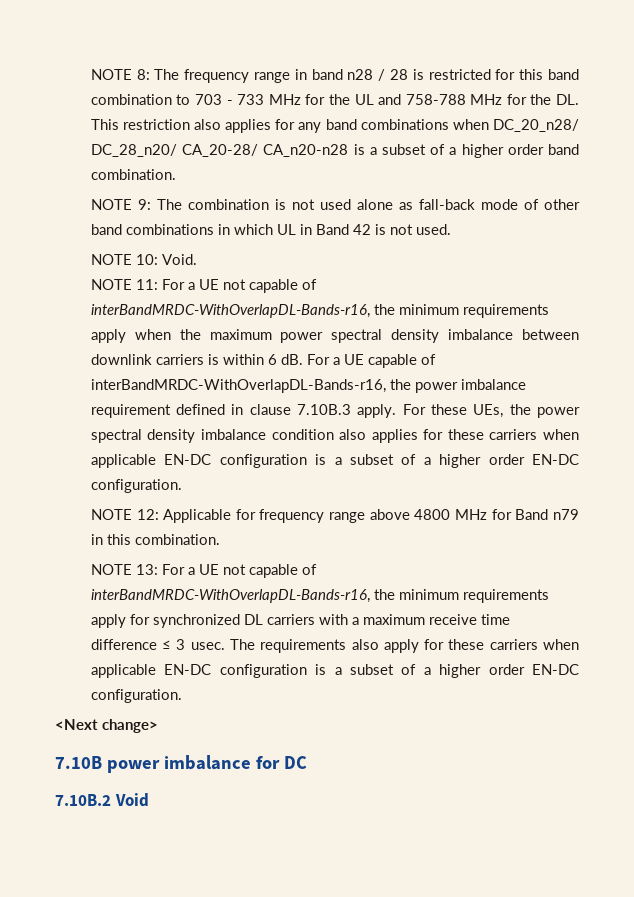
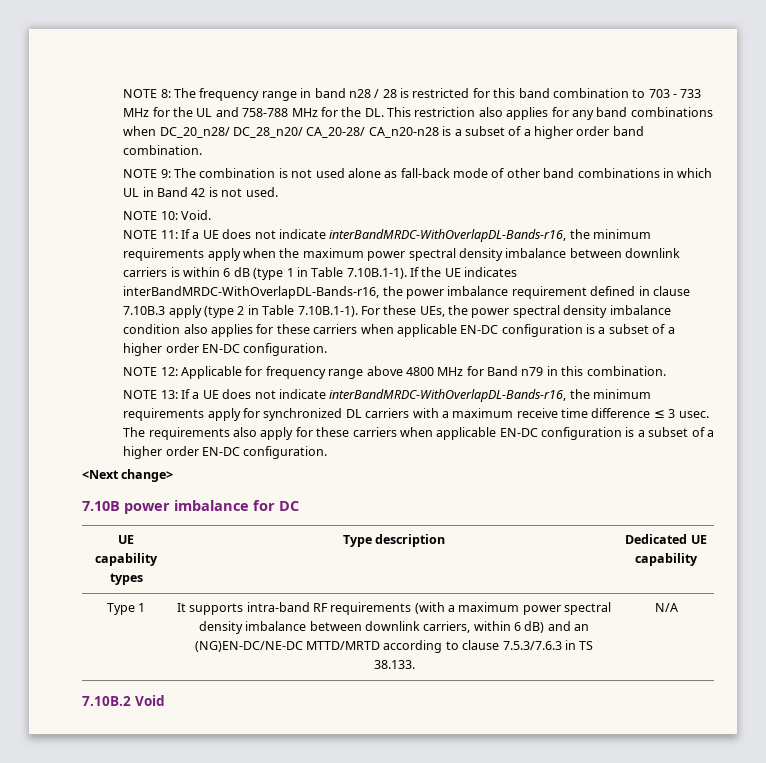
- NOTE 11: For a UE not capable of interBandMRDC-WithOverlapDL-Bands-r16, the minimum requirements apply when the maximum power spectral density imbalance between downlink carriers is within 6 dB. For a UE capable of interBandMRDC-WithOverlapDL-Bands-r16, the power imbalance requirement defined in clause 7.10B.3 apply. For these UEs, the power spectral density imbalance condition also applies for these carriers when applicable EN-DC configuration is a subset of a higher order EN-DC configuration.
+ NOTE 11: If a UE does not indicate interBandMRDC-WithOverlapDL-Bands-r16, the minimum requirements apply when the maximum power spectral density imbalance between downlink carriers is within 6 dB (type 1 in Table 7.10B.1-1). If the UE indicates interBandMRDC-WithOverlapDL-Bands-r16, the power imbalance requirement defined in clause 7.10B.3 apply (type 2 in Table 7.10B.1-1). For these UEs, the power spectral density imbalance condition also applies for these carriers when applicable EN-DC configuration is a subset of a higher order EN-DC configuration.
- NOTE 13: For a UE not capable of interBandMRDC-WithOverlapDL-Bands-r16, the minimum requirements apply for synchronized DL carriers with a maximum receive time difference ≤ 3 usec.
+ NOTE 13: If a UE does not indicate interBandMRDC-WithOverlapDL-Bands-r16, the minimum requirements apply for synchronized DL carriers with a maximum receive time difference ≤ 3 usec.
+ UE capability types | Type description | Dedicated UE capability
+ Type 1 | It supports intra-band RF requirements (with a maximum power spectral density imbalance between downlink carriers, within 6 dB) and an (NG)EN-DC/NE-DC MTTD/MRTD according to clause 7.5.3/7.6.3 in TS 38.133. | N/A

